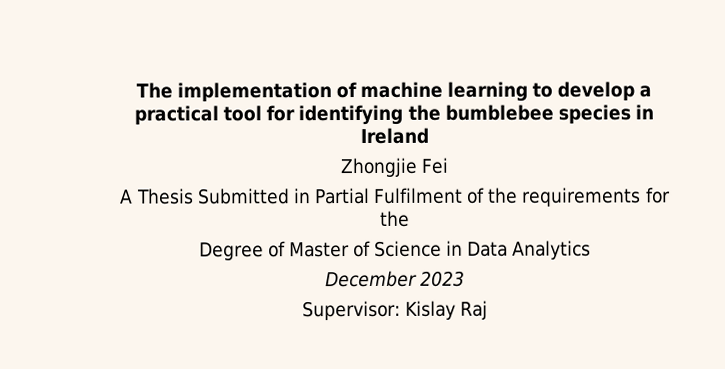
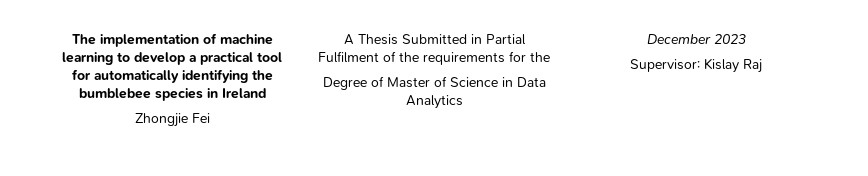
- The implementation of machine learning to develop a practical tool for identifying the bumblebee species in Ireland
+ The implementation of machine learning to develop a practical tool for automatically identifying the bumblebee species in Ireland

